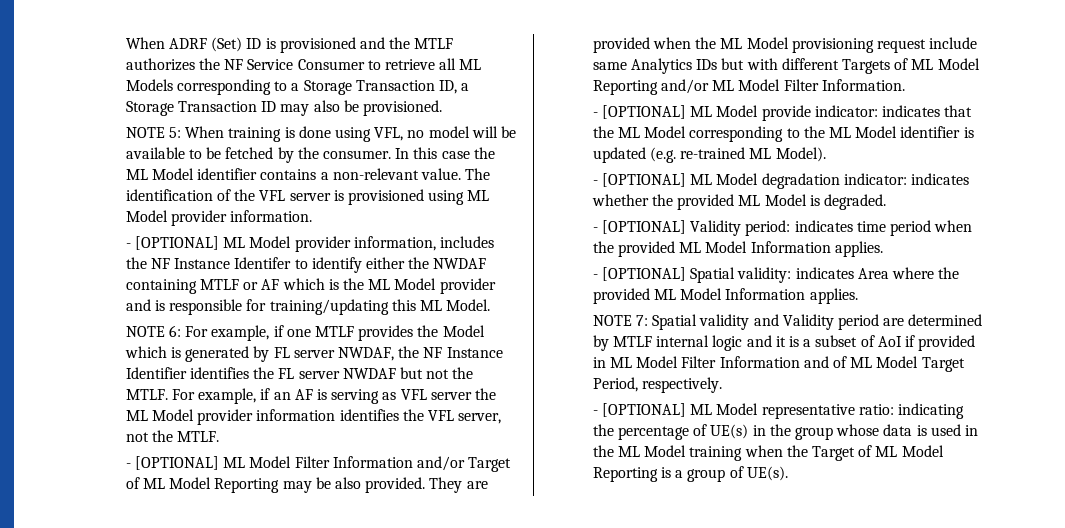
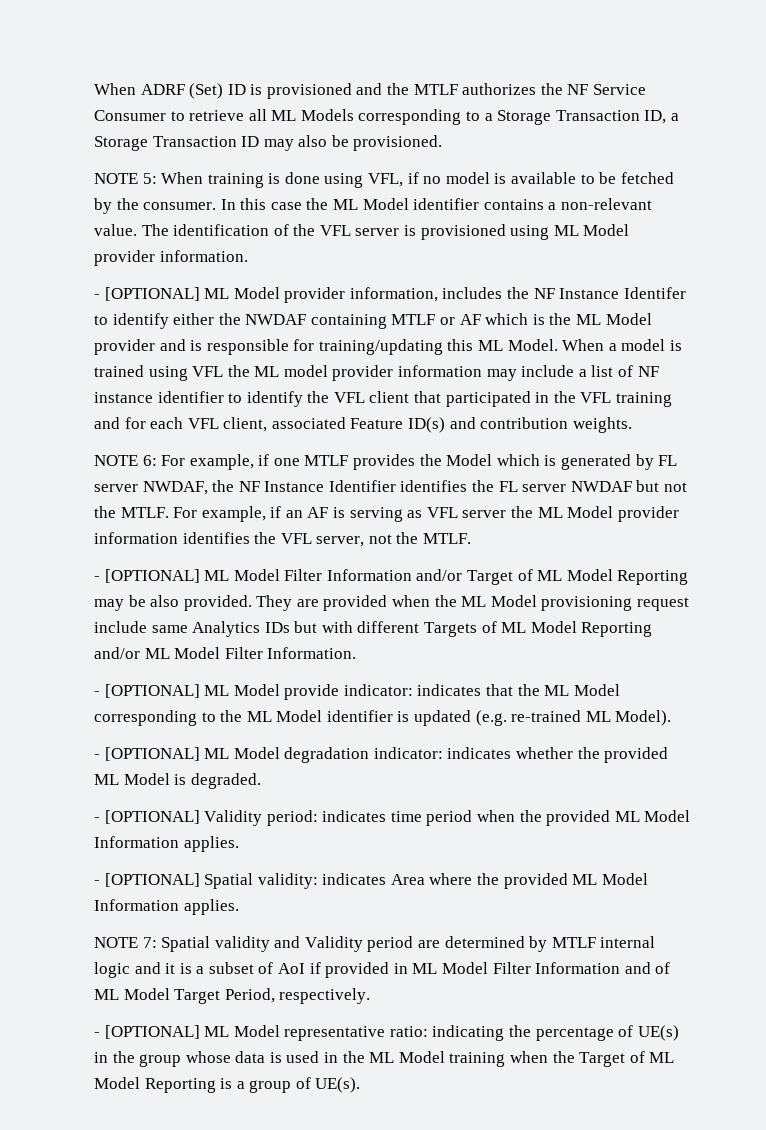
- NOTE 5: When training is done using VFL, no model will be available to be fetched by the consumer.
+ NOTE 5: When training is done using VFL, if no model is available to be fetched by the consumer.
+ When a model is trained using VFL the ML model provider information may include a list of NF instance identifier to identify the VFL client that participated in the VFL training and for each VFL client, associated Feature ID(s) and contribution weights.

